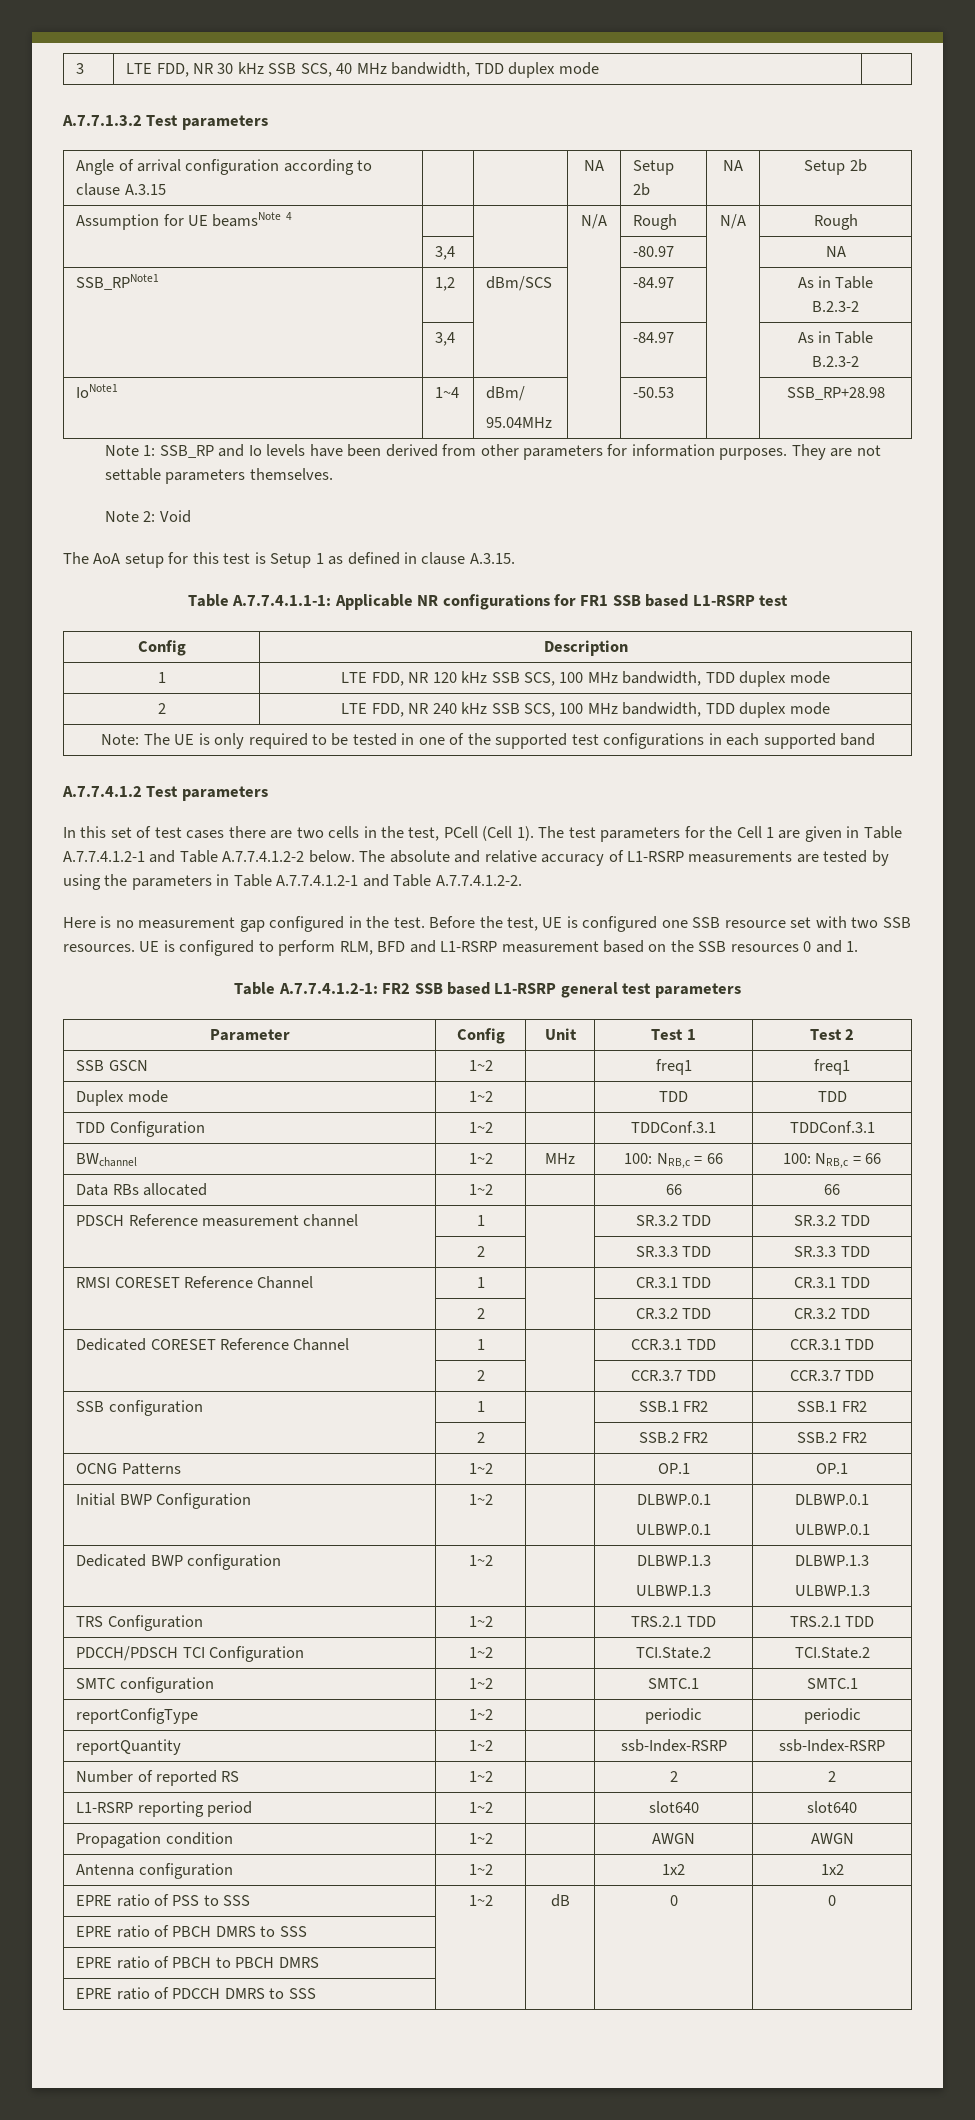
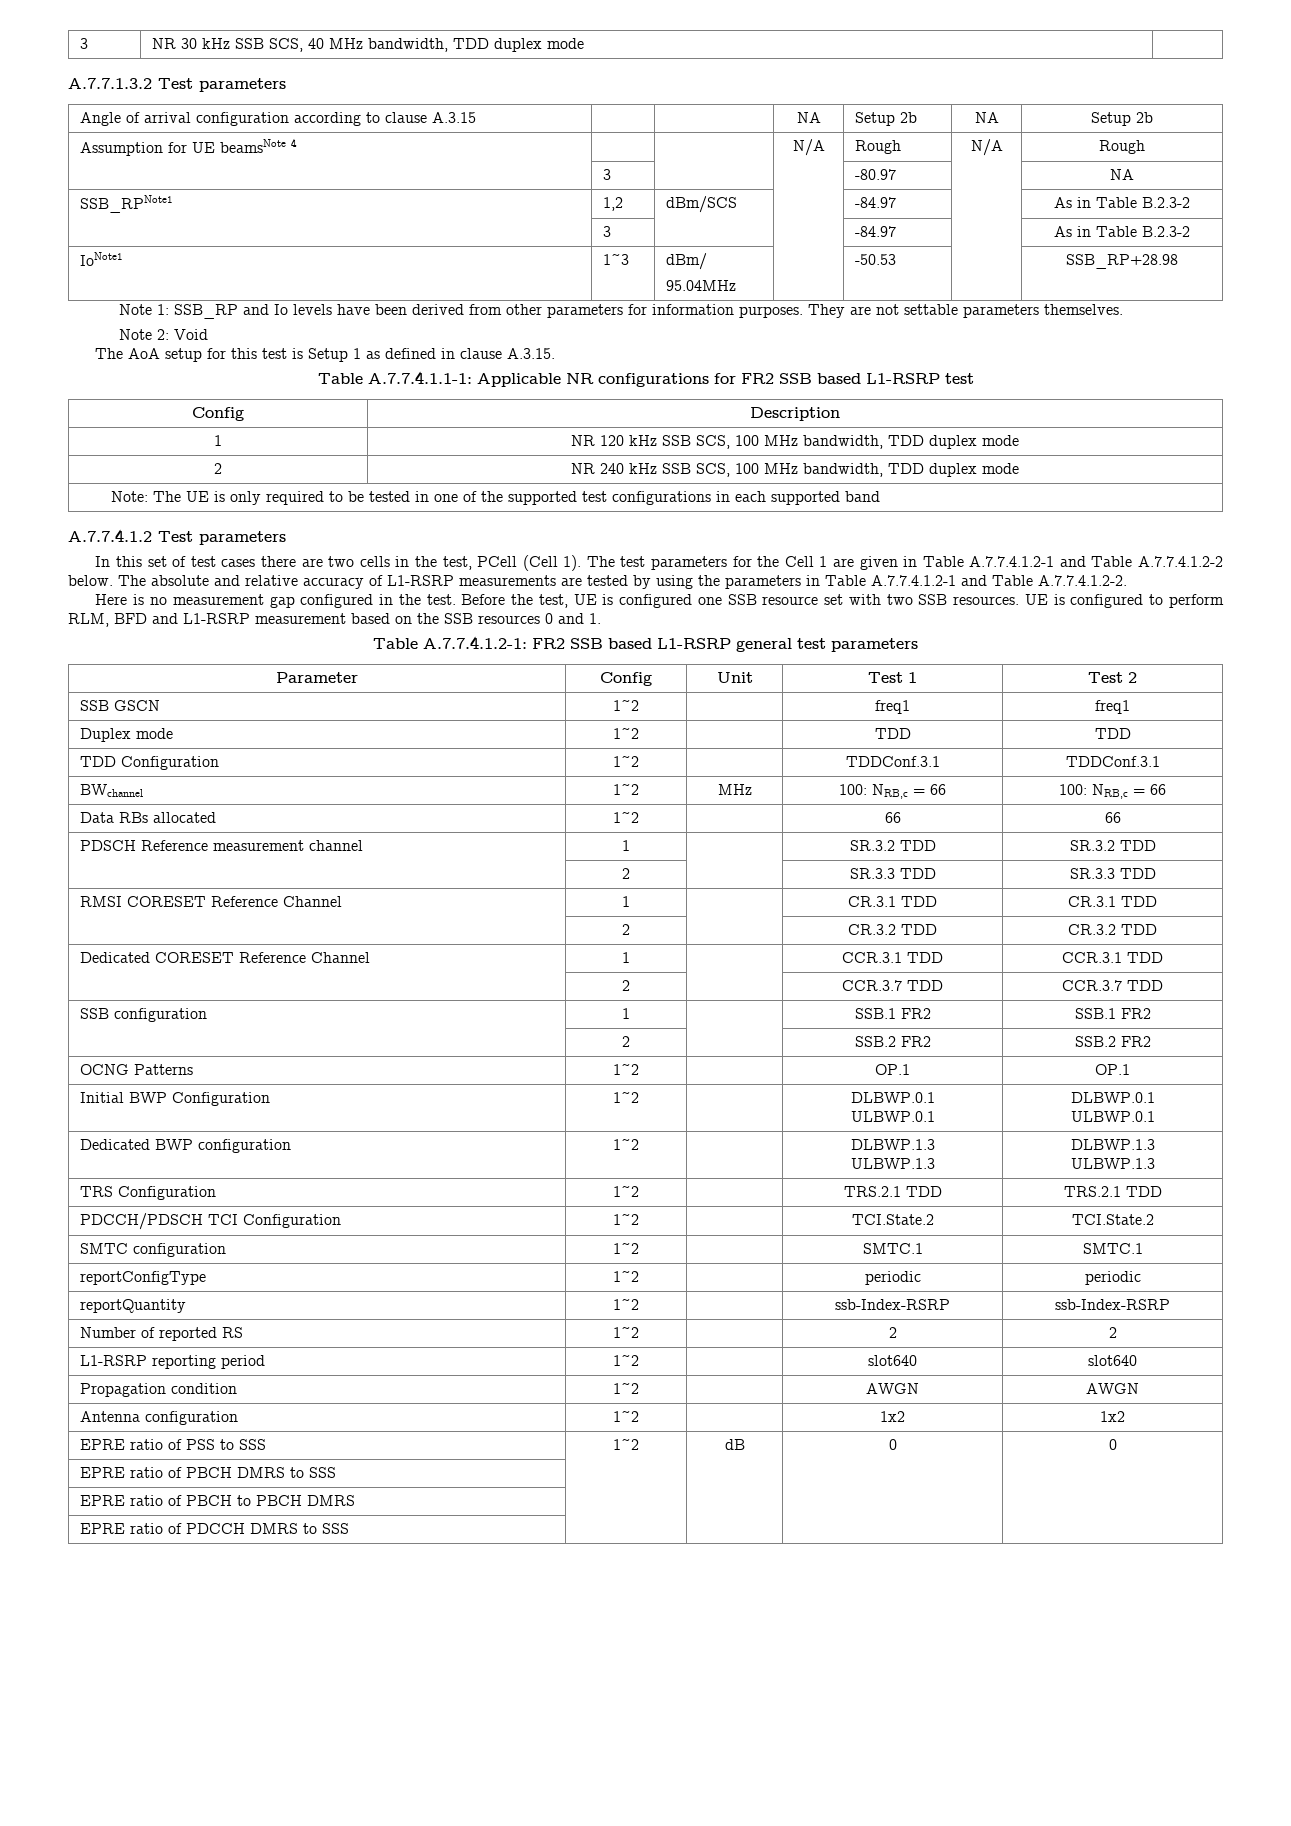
- 3 | LTE FDD, NR 30 kHz SSB SCS, 40 MHz bandwidth, TDD duplex mode |
+ 3 | NR 30 kHz SSB SCS, 40 MHz bandwidth, TDD duplex mode |
- | 3,4 | | | -80.97 | | NA
+ | 3 | | | -80.97 | | NA
- | 3,4 | | | -84.97 | | As in Table B.2.3-2
+ | 3 | | | -84.97 | | As in Table B.2.3-2
- IoNote1 | 1~4 | dBm/
+ IoNote1 | 1~3 | dBm/
- Table A.7.7.4.1.1-1: Applicable NR configurations for FR1 SSB based L1-RSRP test
+ Table A.7.7.4.1.1-1: Applicable NR configurations for FR2 SSB based L1-RSRP test
- 1 | LTE FDD, NR 120 kHz SSB SCS, 100 MHz bandwidth, TDD duplex mode
+ 1 | NR 120 kHz SSB SCS, 100 MHz bandwidth, TDD duplex mode
- 2 | LTE FDD, NR 240 kHz SSB SCS, 100 MHz bandwidth, TDD duplex mode
+ 2 | NR 240 kHz SSB SCS, 100 MHz bandwidth, TDD duplex mode

